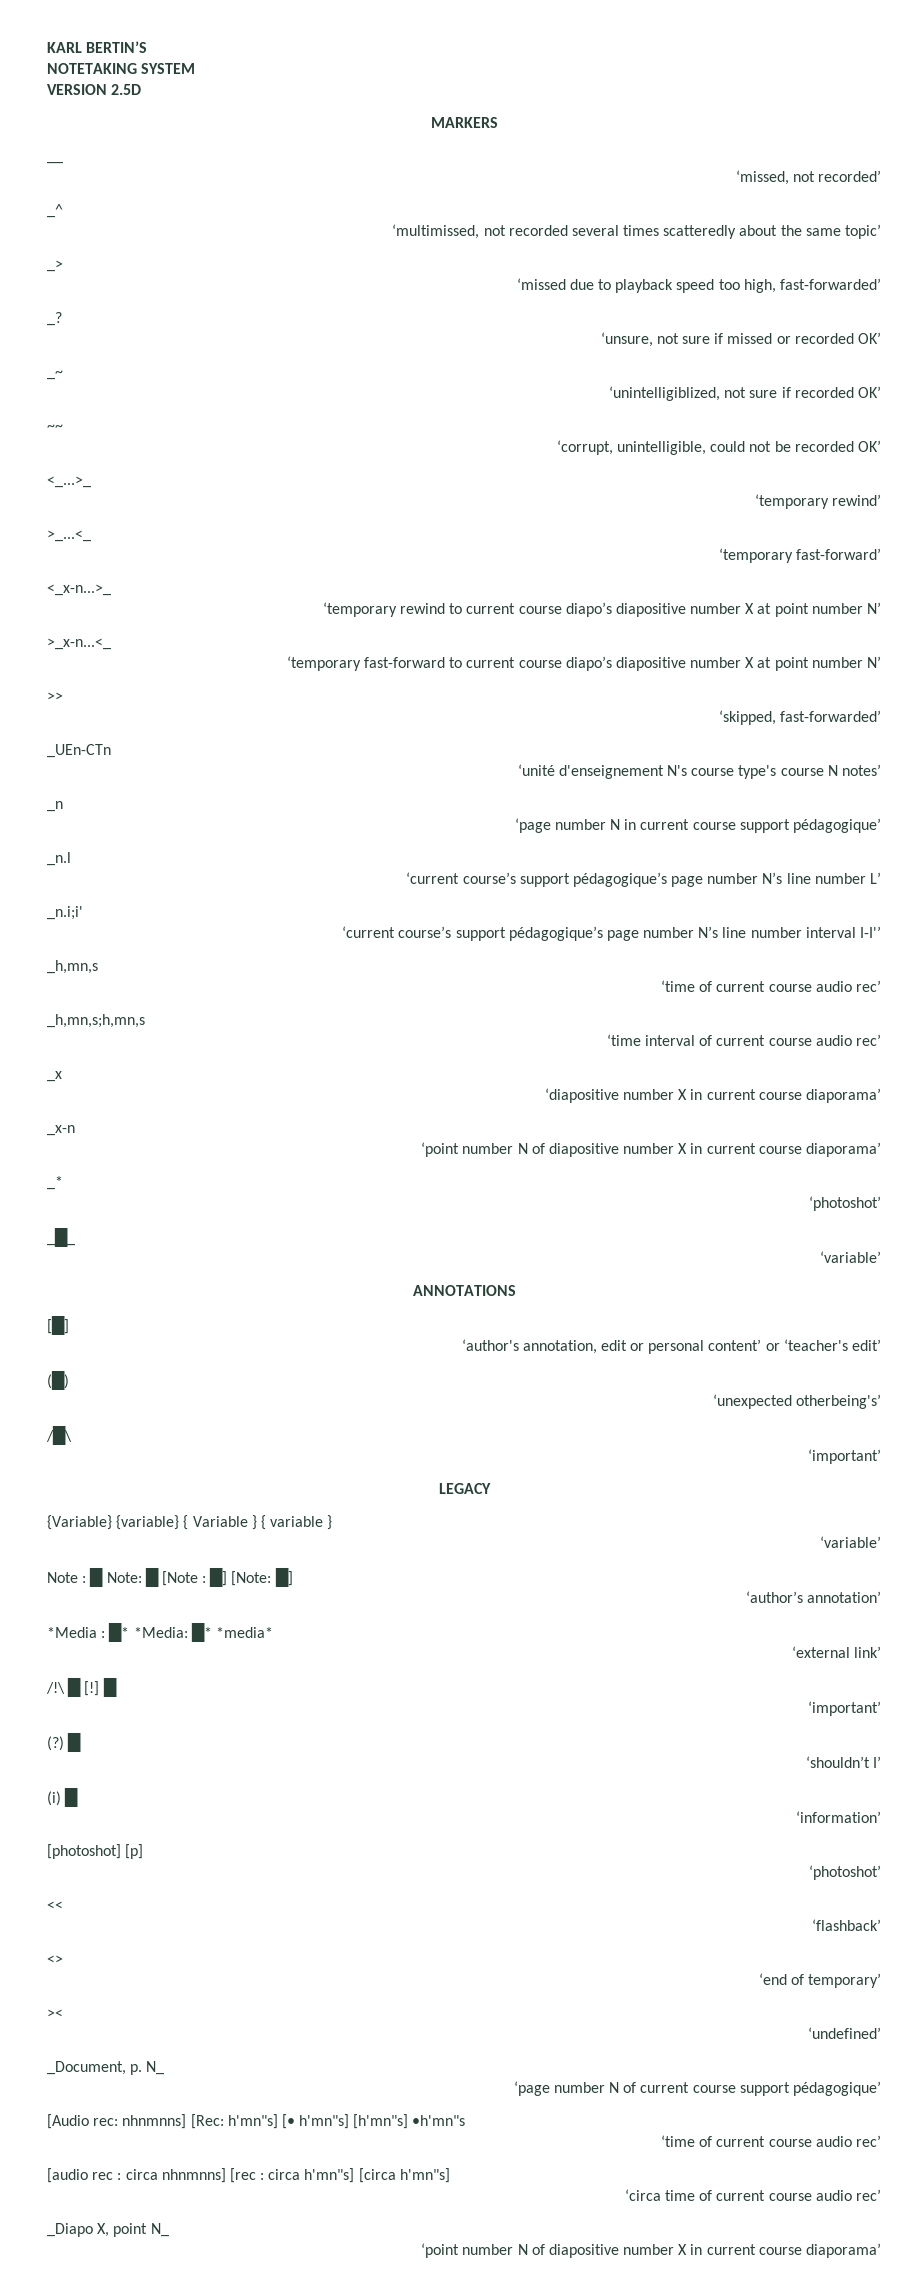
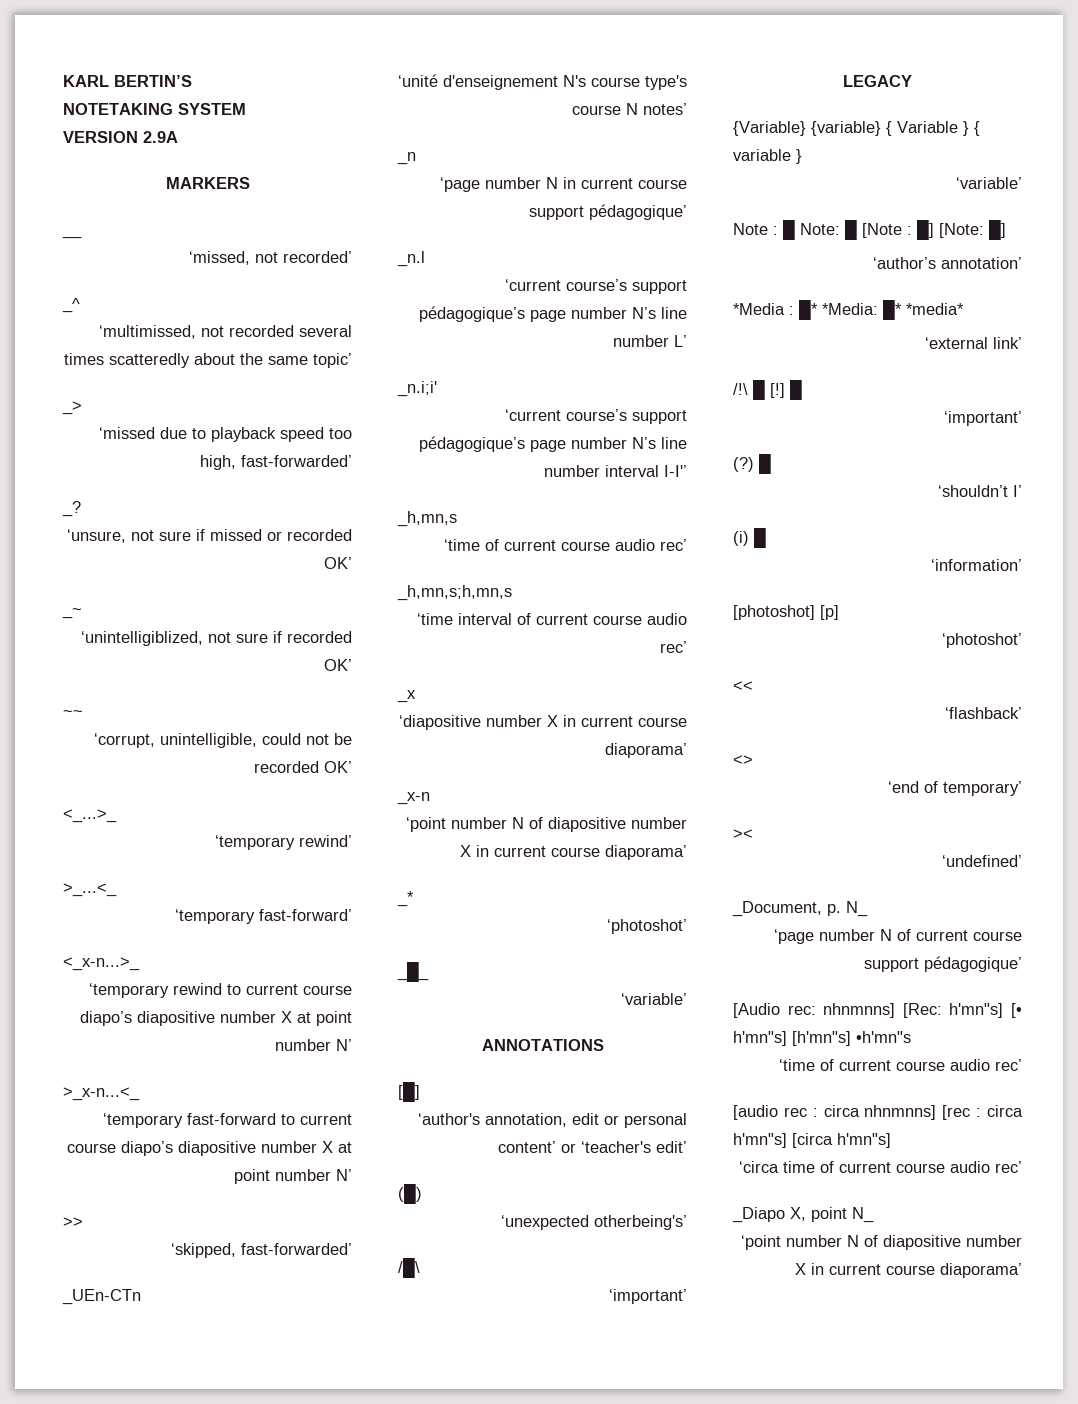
- VERSION 2.5D
+ VERSION 2.9A

